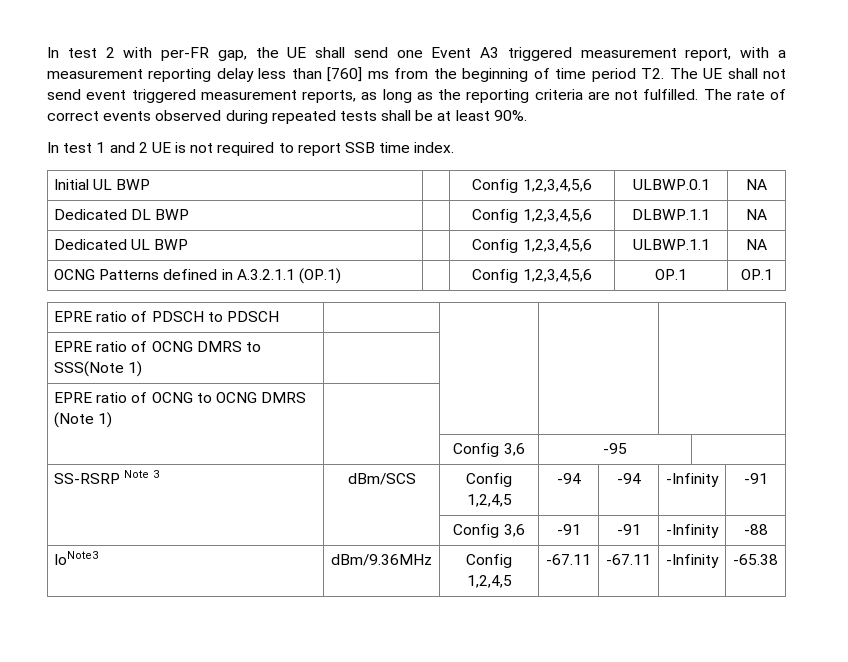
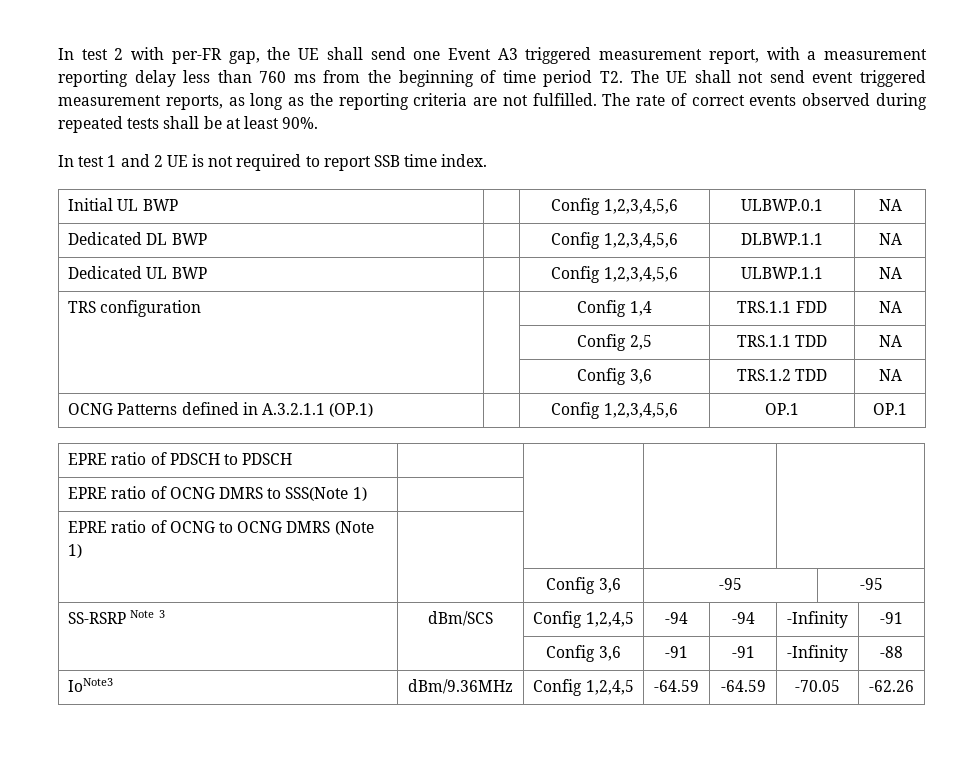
- In test 2 with per-FR gap, the UE shall send one Event A3 triggered measurement report, with a measurement reporting delay less than [760] ms from the beginning of time period T2. The UE shall not send event triggered measurement reports, as long as the reporting criteria are not fulfilled.
+ In test 2 with per-FR gap, the UE shall send one Event A3 triggered measurement report, with a measurement reporting delay less than 760 ms from the beginning of time period T2. The UE shall not send event triggered measurement reports, as long as the reporting criteria are not fulfilled.
+ TRS configuration | | Config 1,4 | TRS.1.1 FDD | NA
+ | | Config 2,5 | TRS.1.1 TDD | NA
+ | | Config 3,6 | TRS.1.2 TDD | NA
- | | Config 3,6 | -95 |
+ | | Config 3,6 | -95 | -95
- IoNote3 | dBm/9.36MHz | Config 1,2,4,5 | -67.11 | -67.11 | -Infinity | -65.38
+ IoNote3 | dBm/9.36MHz | Config 1,2,4,5 | -64.59 | -64.59 | -70.05 | -62.26

